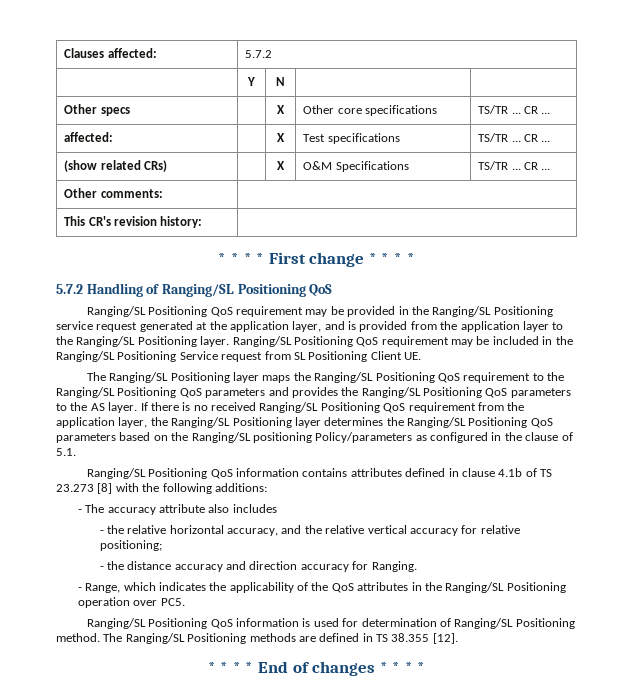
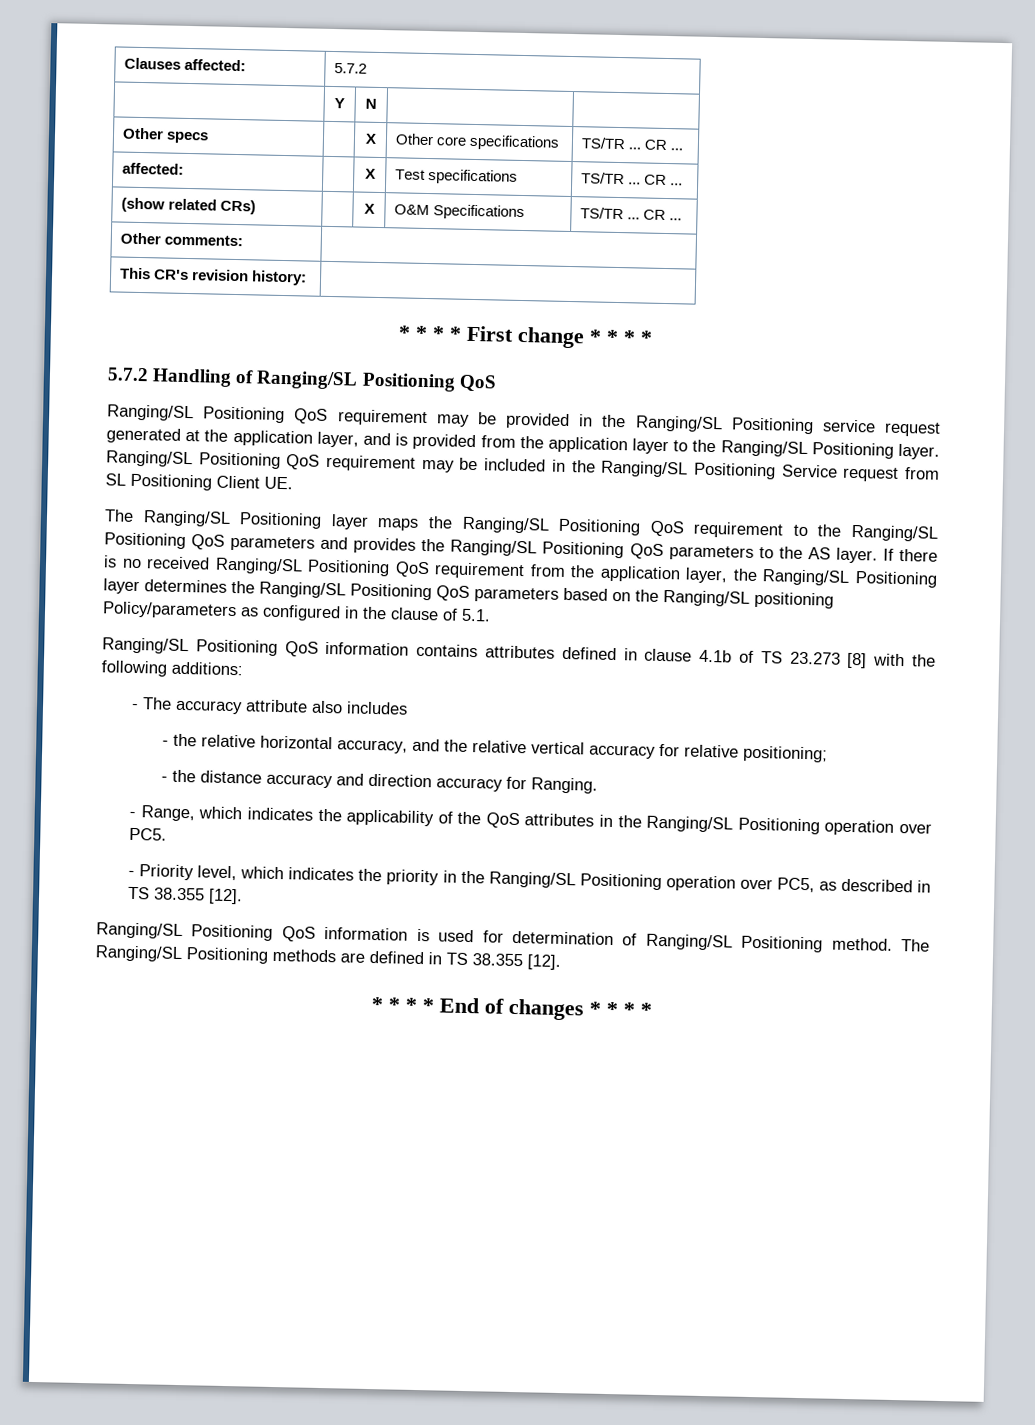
+ - Priority level, which indicates the priority in the Ranging/SL Positioning operation over PC5, as described in TS 38.355 [12].

